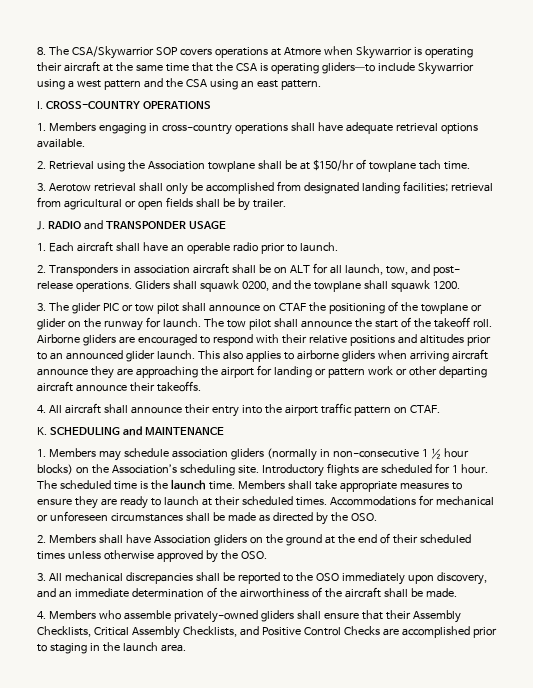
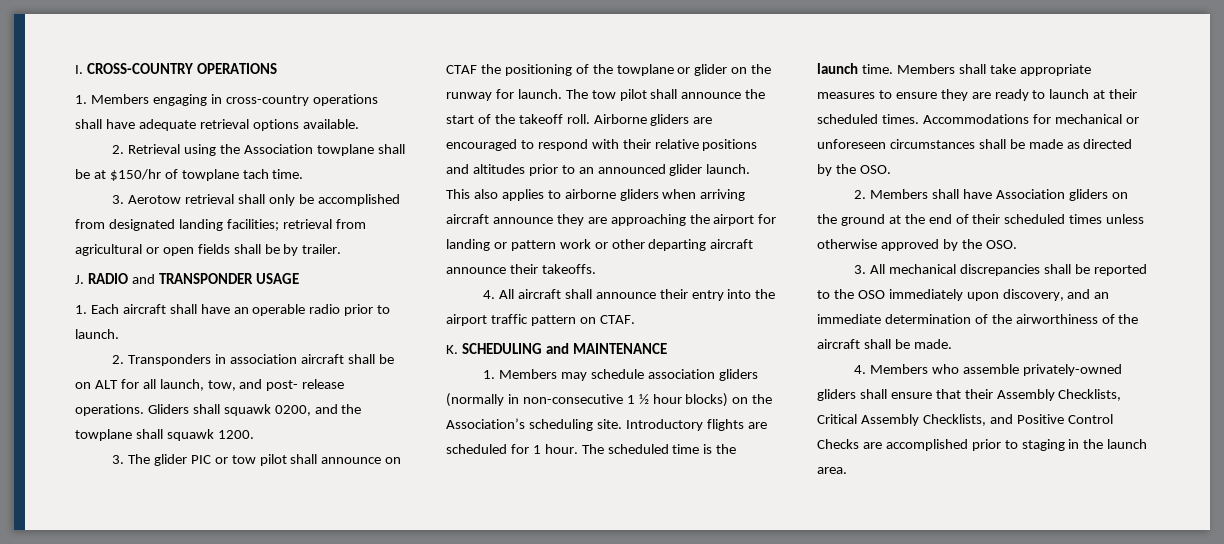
- 8. The CSA/Skywarrior SOP covers operations at Atmore when Skywarrior is operating their aircraft at the same time that the CSA is operating gliders—to include Skywarrior using a west pattern and the CSA using an east pattern.

